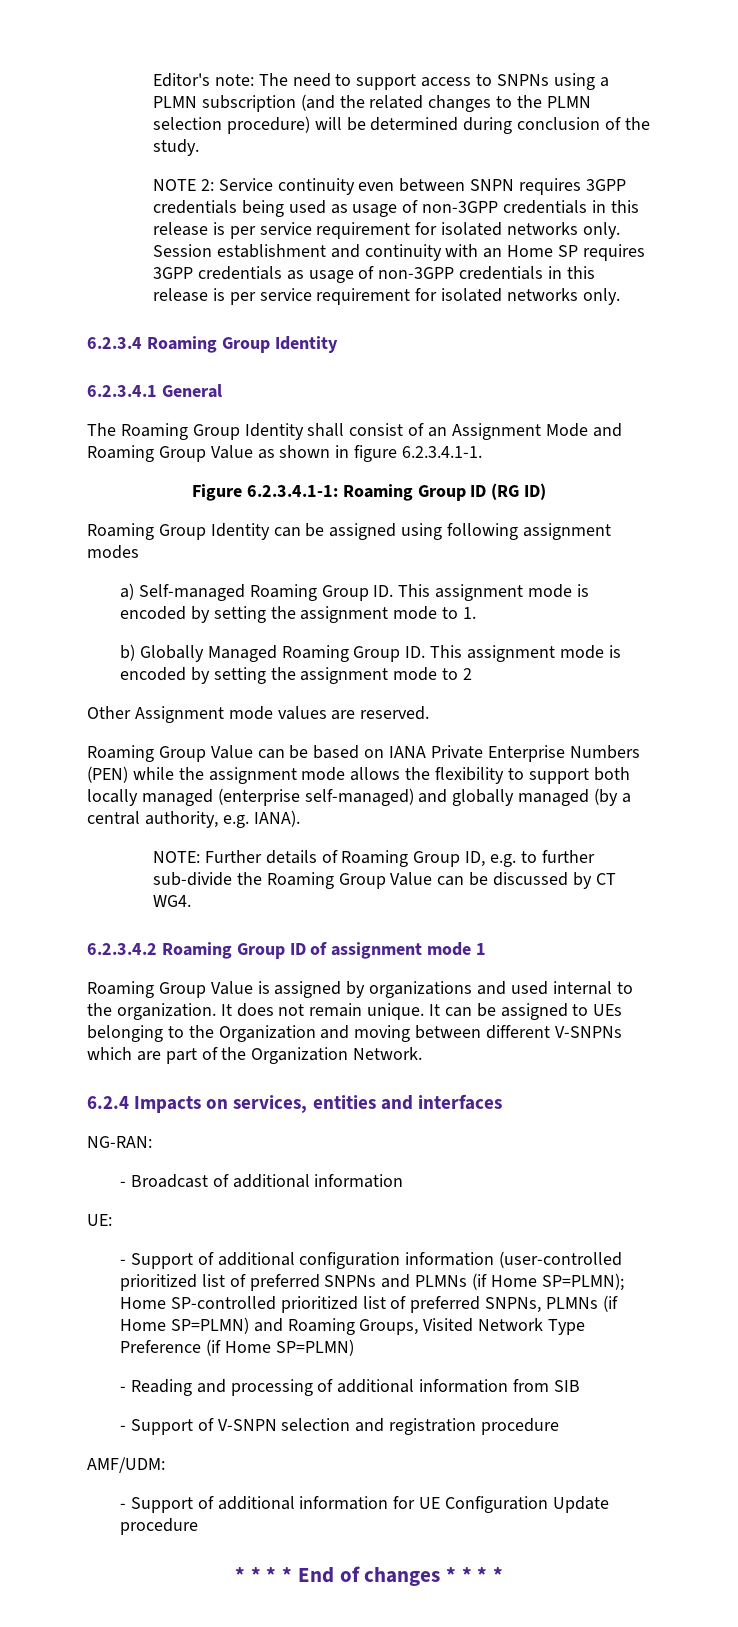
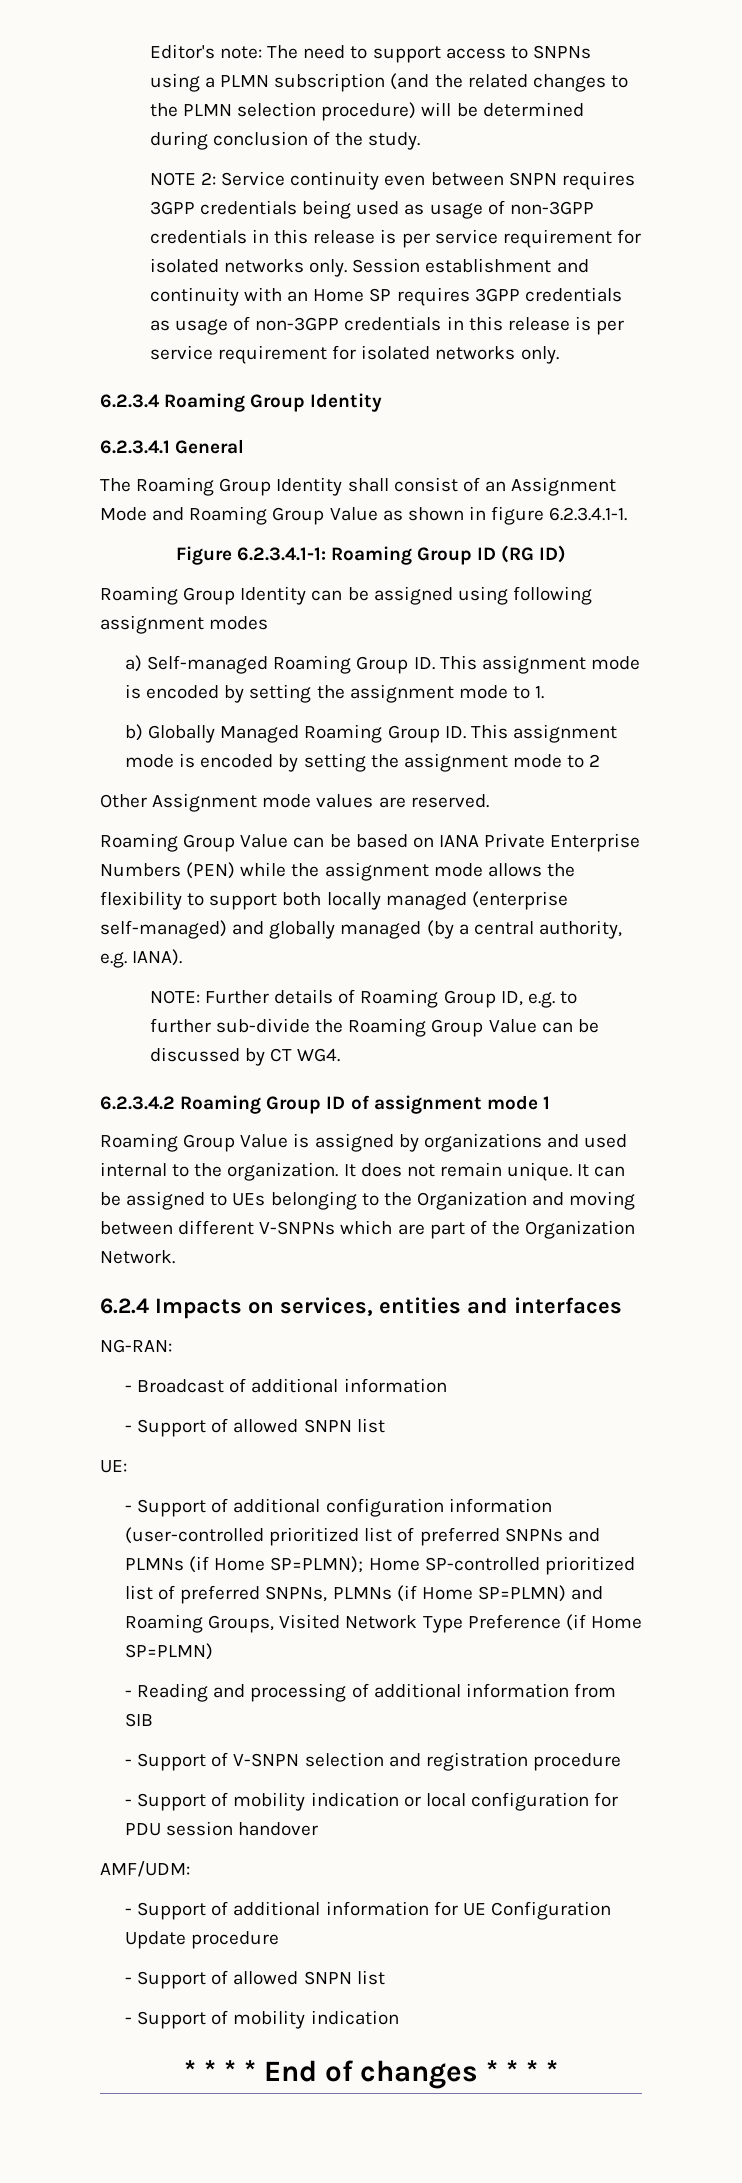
  - Broadcast of additional information
+ - Support of allowed SNPN list
+ - Support of mobility indication or local configuration for PDU session handover
  - Support of additional information for UE Configuration Update procedure
+ - Support of allowed SNPN list
+ - Support of mobility indication

